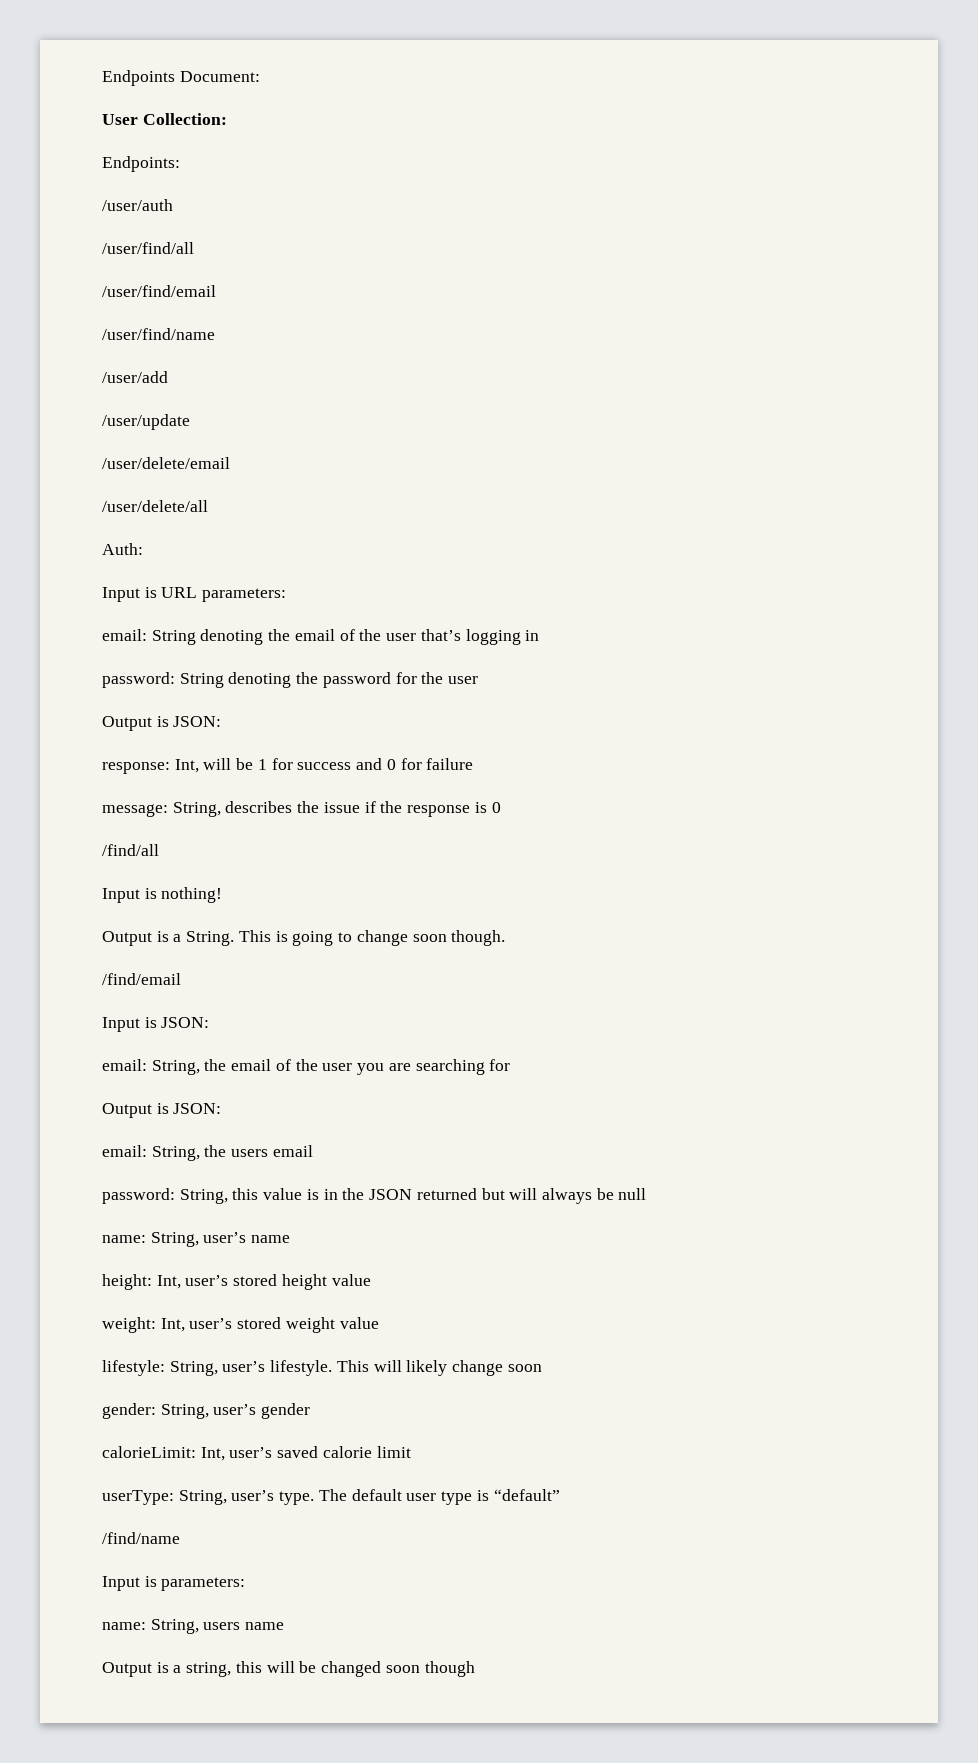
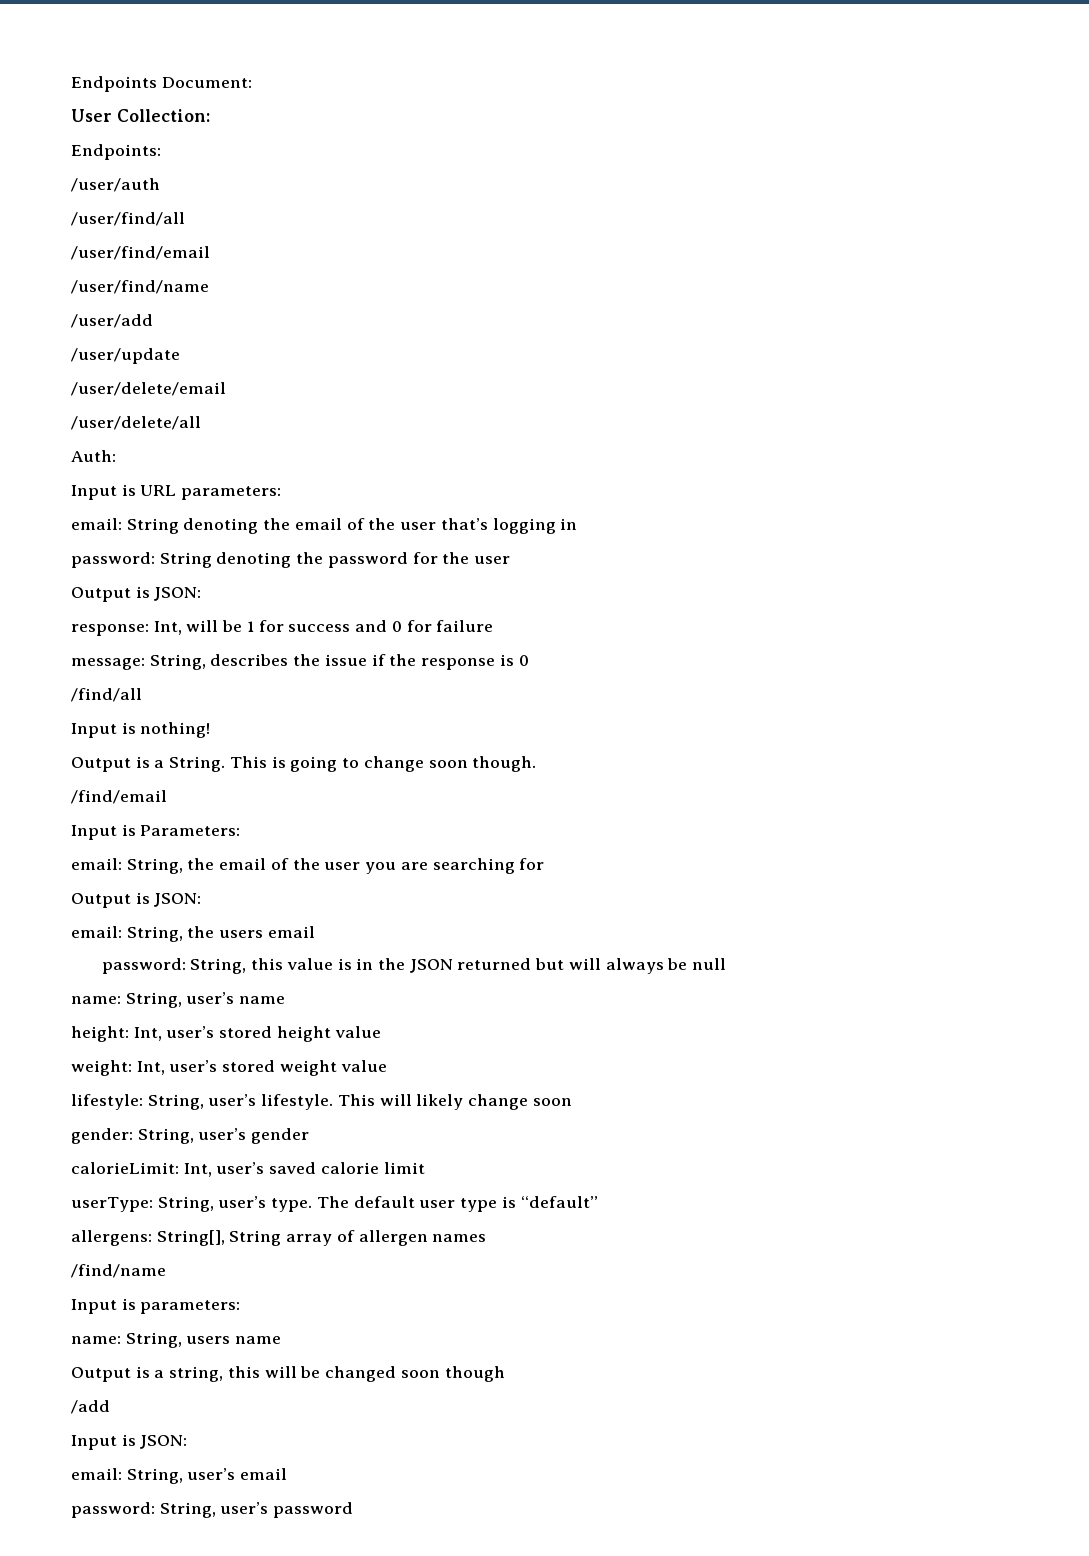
- Input is JSON:
+ Input is Parameters:
+ allergens: String[], String array of allergen names
+ /add
+ Input is JSON:
+ email: String, user’s email
+ password: String, user’s password

